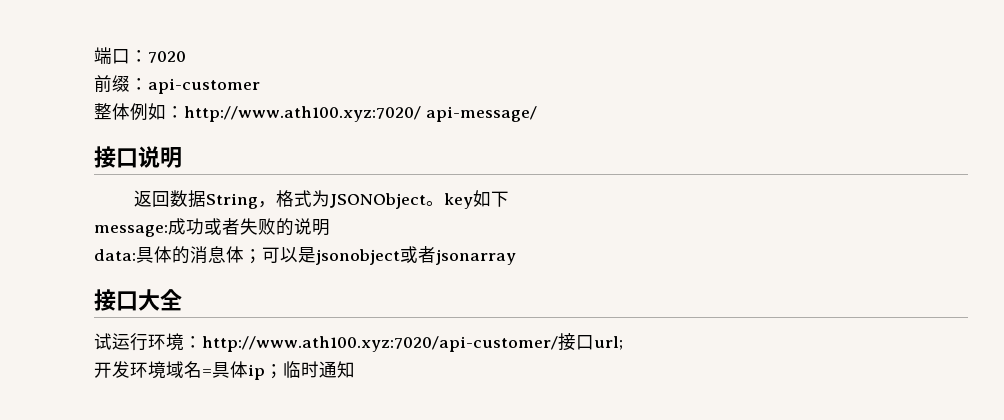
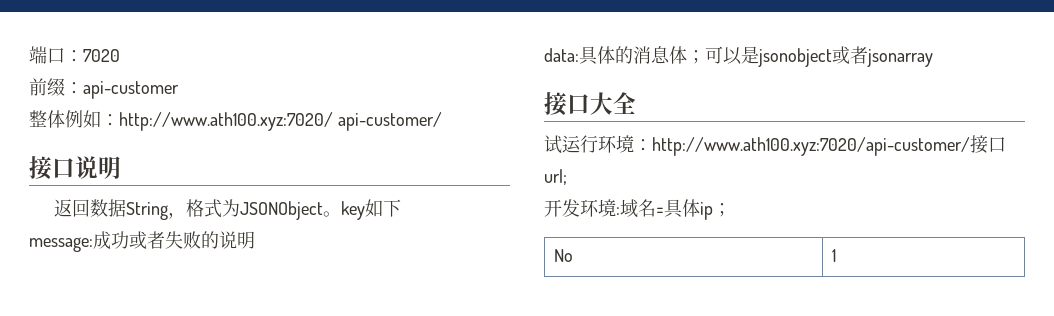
- 整体例如：http://www.ath100.xyz:7020/ api-message/
+ 整体例如：http://www.ath100.xyz:7020/ api-customer/
- 开发环境域名=具体ip；临时通知
+ 开发环境:域名=具体ip；
+ No | 1

